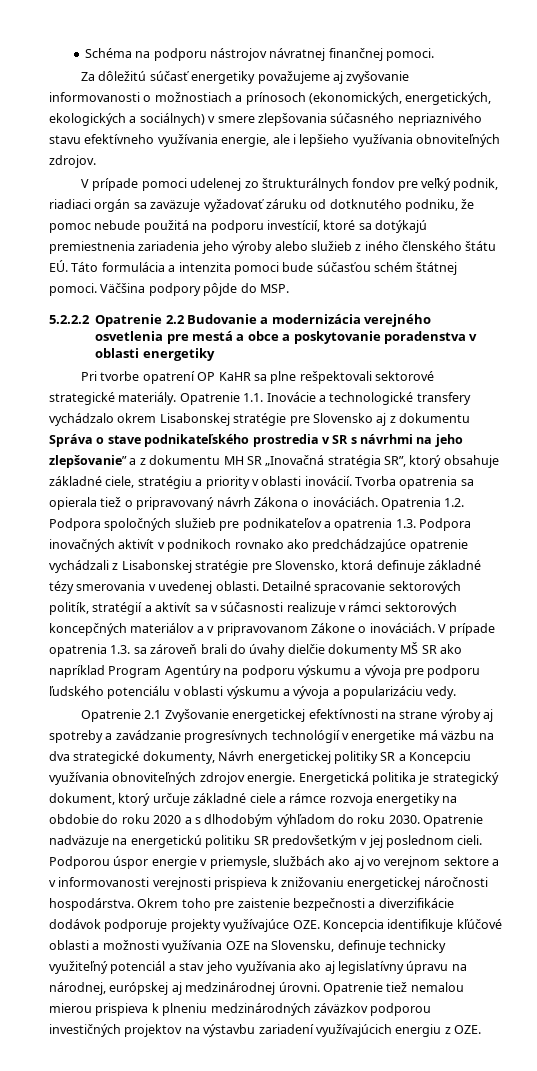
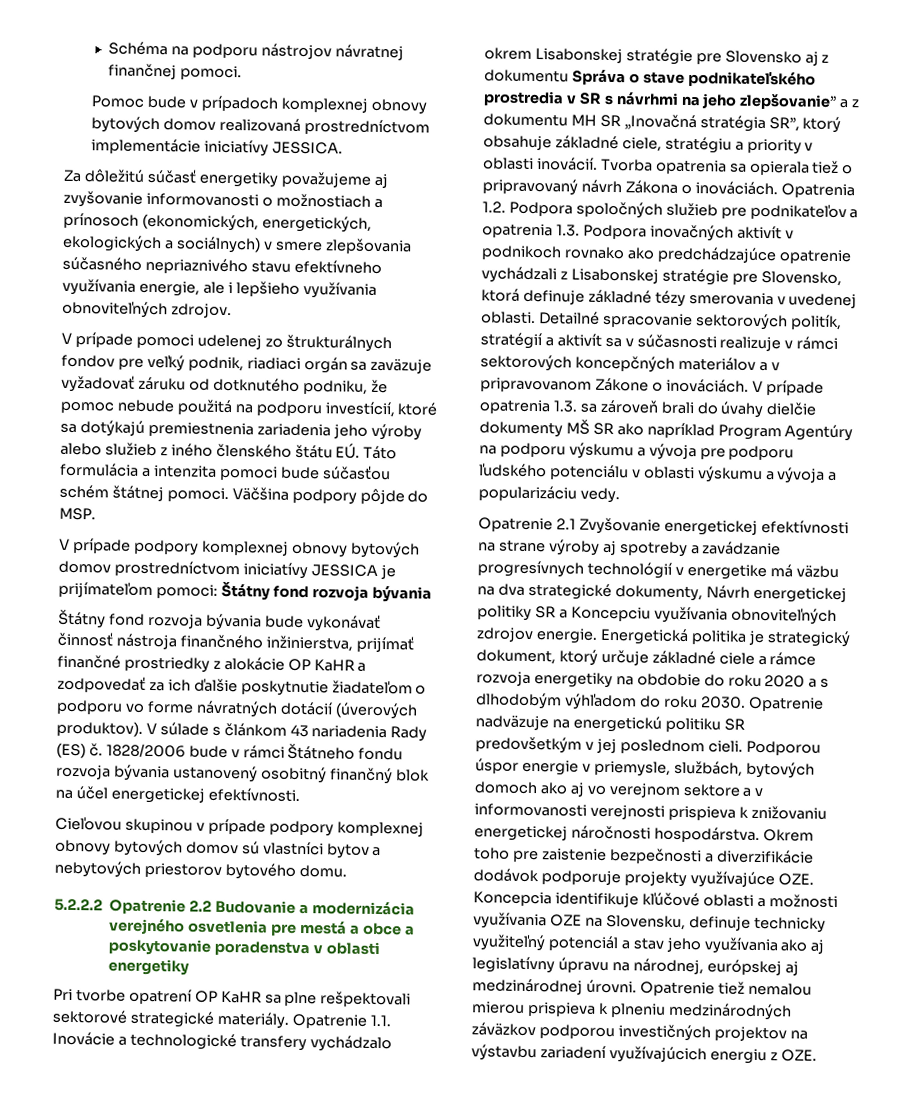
+ Pomoc bude v prípadoch komplexnej obnovy bytových domov realizovaná prostredníctvom implementácie iniciatívy JESSICA.
+ V prípade podpory komplexnej obnovy bytových domov prostredníctvom iniciatívy JESSICA je prijímateľom pomoci: Štátny fond rozvoja bývania
+ Štátny fond rozvoja bývania bude vykonávať činnosť nástroja finančného inžinierstva, prijímať finančné prostriedky z alokácie OP KaHR a zodpovedať za ich ďalšie poskytnutie žiadateľom o podporu vo forme návratných dotácií (úverových produktov). V súlade s článkom 43 nariadenia Rady (ES) č. 1828/2006 bude v rámci Štátneho fondu rozvoja bývania ustanovený osobitný finančný blok na účel energetickej efektívnosti.
+ Cieľovou skupinou v prípade podpory komplexnej obnovy bytových domov sú vlastníci bytov a nebytových priestorov bytového domu.
- Podporou úspor energie v priemysle, službách ako aj vo verejnom sektore a v informovanosti verejnosti prispieva k znižovaniu energetickej náročnosti hospodárstva.
+ Podporou úspor energie v priemysle, službách, bytových domoch ako aj vo verejnom sektore a v informovanosti verejnosti prispieva k znižovaniu energetickej náročnosti hospodárstva.

